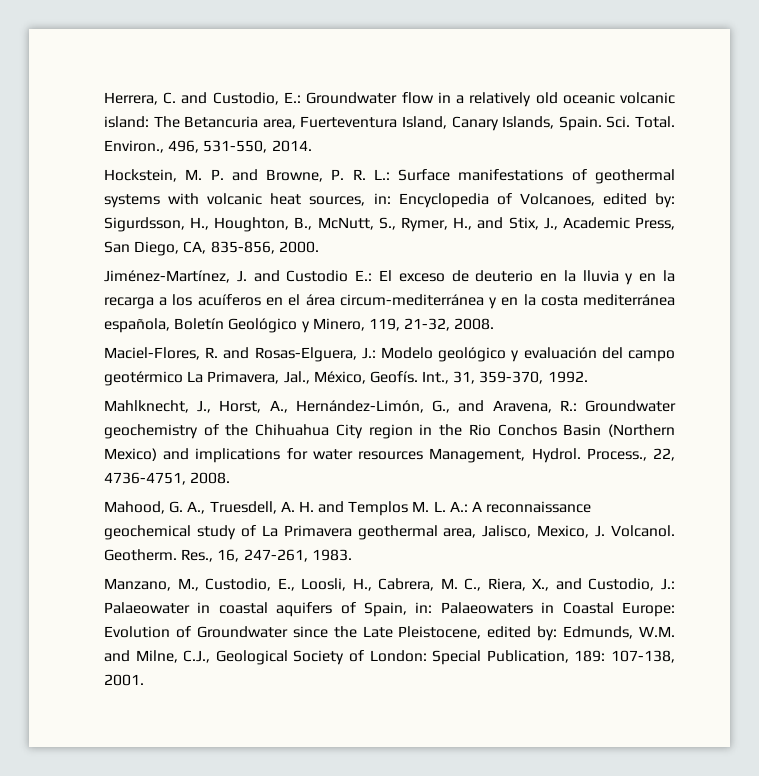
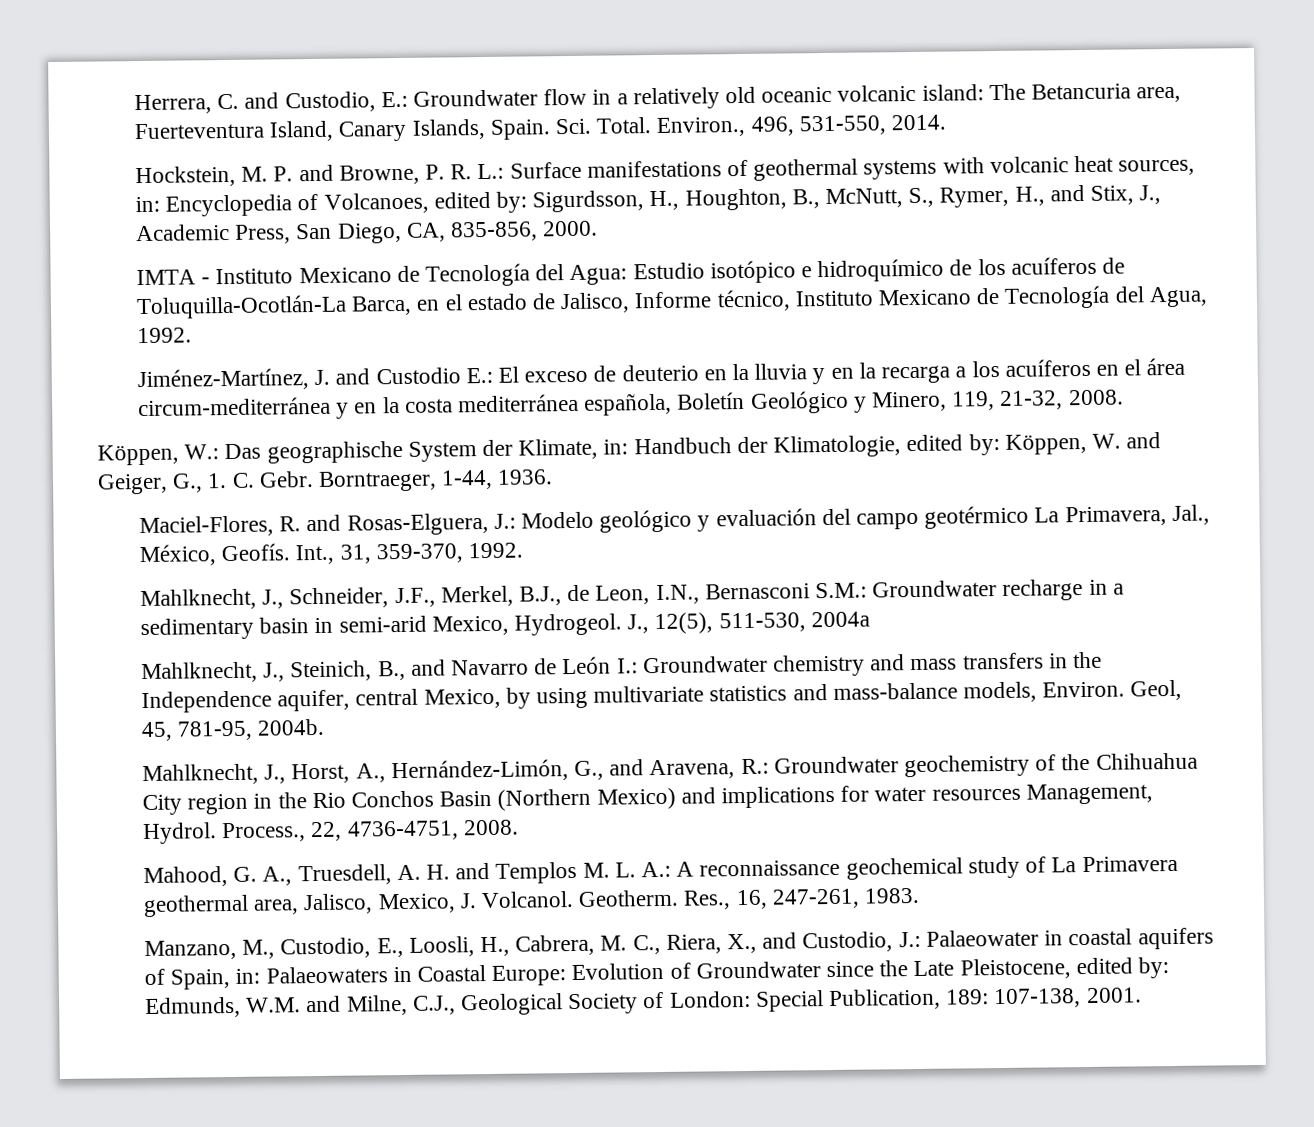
+ IMTA - Instituto Mexicano de Tecnología del Agua: Estudio isotópico e hidroquímico de los acuíferos de Toluquilla-Ocotlán-La Barca, en el estado de Jalisco, Informe técnico, Instituto Mexicano de Tecnología del Agua, 1992.
+ Köppen, W.: Das geographische System der Klimate, in: Handbuch der Klimatologie, edited by: Köppen, W. and Geiger, G., 1. C. Gebr. Borntraeger, 1-44, 1936.
+ Mahlknecht, J., Schneider, J.F., Merkel, B.J., de Leon, I.N., Bernasconi S.M.: Groundwater recharge in a sedimentary basin in semi-arid Mexico, Hydrogeol. J., 12(5), 511-530, 2004a
+ Mahlknecht, J., Steinich, B., and Navarro de León I.: Groundwater chemistry and mass transfers in the Independence aquifer, central Mexico, by using multivariate statistics and mass-balance models, Environ. Geol, 45, 781-95, 2004b.

